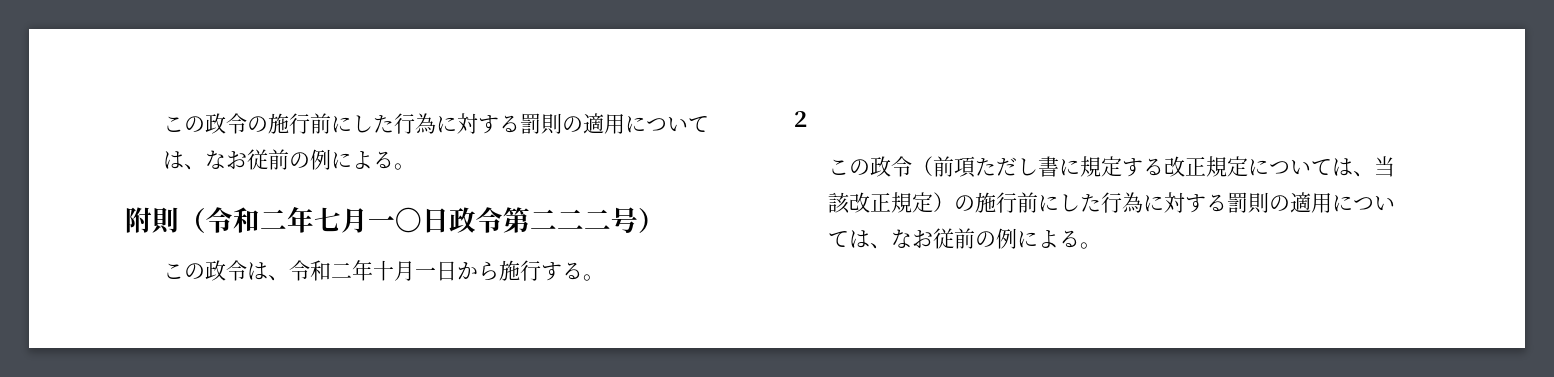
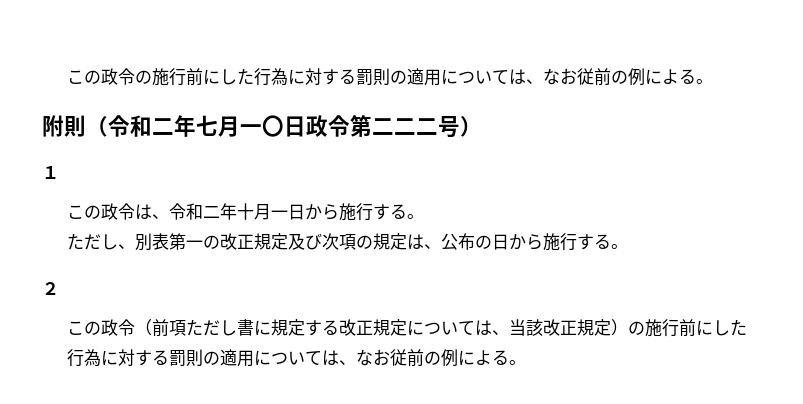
+ １
+ ただし、別表第一の改正規定及び次項の規定は、公布の日から施行する。

